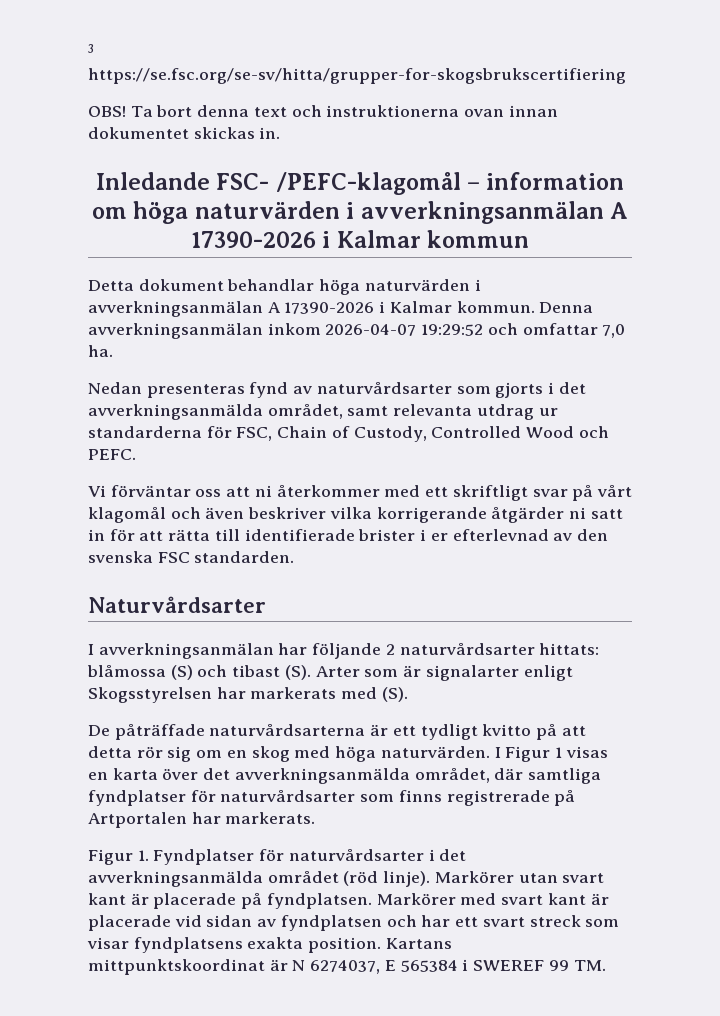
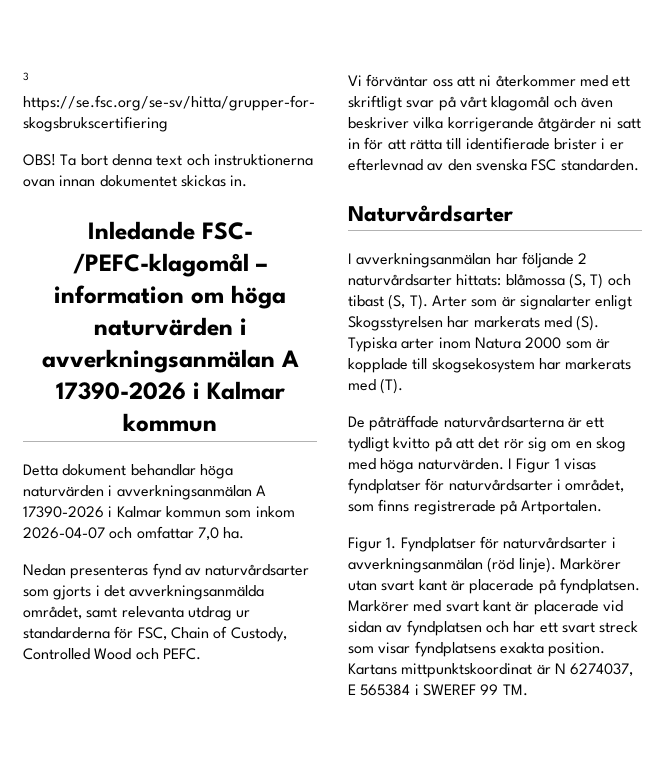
- Detta dokument behandlar höga naturvärden i avverkningsanmälan A 17390-2026 i Kalmar kommun. Denna avverkningsanmälan inkom 2026-04-07 19:29:52 och omfattar 7,0 ha.
+ Detta dokument behandlar höga naturvärden i avverkningsanmälan A 17390-2026 i Kalmar kommun som inkom 2026-04-07 och omfattar 7,0 ha.
- I avverkningsanmälan har följande 2 naturvårdsarter hittats: blåmossa (S) och tibast (S). Arter som är signalarter enligt Skogsstyrelsen har markerats med (S).
+ I avverkningsanmälan har följande 2 naturvårdsarter hittats: blåmossa (S, T) och tibast (S, T). Arter som är signalarter enligt Skogsstyrelsen har markerats med (S). Typiska arter inom Natura 2000 som är kopplade till skogsekosystem har markerats med (T).
- De påträffade naturvårdsarterna är ett tydligt kvitto på att detta rör sig om en skog med höga naturvärden.
+ De påträffade naturvårdsarterna är ett tydligt kvitto på att det rör sig om en skog med höga naturvärden.
- I Figur 1 visas en karta över det avverkningsanmälda området, där samtliga fyndplatser för naturvårdsarter som finns registrerade på Artportalen har markerats.
+ I Figur 1 visas fyndplatser för naturvårdsarter i området, som finns registrerade på Artportalen.
- Figur 1. Fyndplatser för naturvårdsarter i det avverkningsanmälda området (röd linje).
+ Figur 1. Fyndplatser för naturvårdsarter i avverkningsanmälan (röd linje).

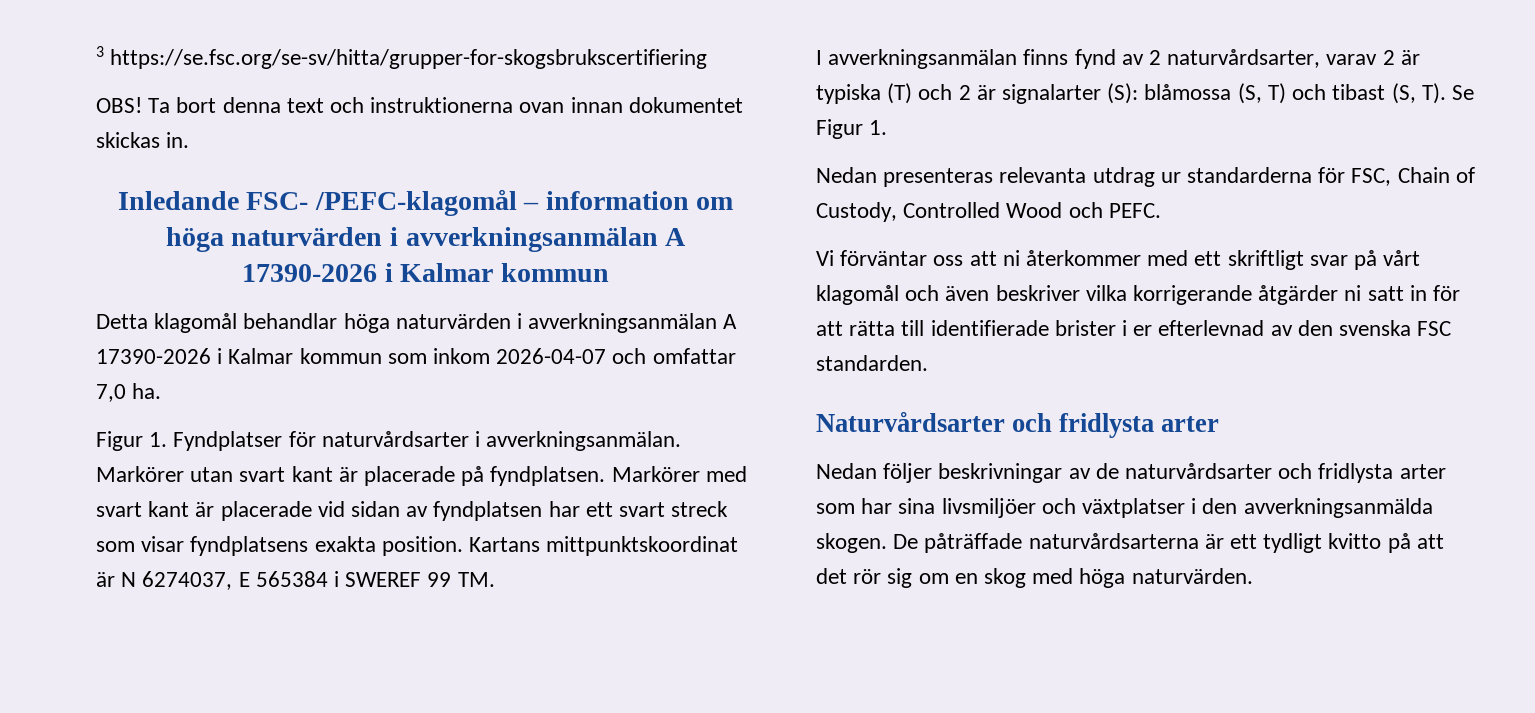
- Detta dokument behandlar höga naturvärden i avverkningsanmälan A 17390-2026 i Kalmar kommun som inkom 2026-04-07 och omfattar 7,0 ha.
+ Detta klagomål behandlar höga naturvärden i avverkningsanmälan A 17390-2026 i Kalmar kommun som inkom 2026-04-07 och omfattar 7,0 ha.
- Nedan presenteras fynd av naturvårdsarter som gjorts i det avverkningsanmälda området, samt relevanta utdrag ur standarderna för FSC, Chain of Custody, Controlled Wood och PEFC.
+ Figur 1. Fyndplatser för naturvårdsarter i avverkningsanmälan. Markörer utan svart kant är placerade på fyndplatsen. Markörer med svart kant är placerade vid sidan av fyndplatsen har ett svart streck som visar fyndplatsens exakta position. Kartans mittpunktskoordinat är N 6274037, E 565384 i SWEREF 99 TM.
+ I avverkningsanmälan finns fynd av 2 naturvårdsarter, varav 2 är typiska (T) och 2 är signalarter (S): blåmossa (S, T) och tibast (S, T). Se Figur 1.
+ Nedan presenteras relevanta utdrag ur standarderna för FSC, Chain of Custody, Controlled Wood och PEFC.
- Naturvårdsarter
- I avverkningsanmälan har följande 2 naturvårdsarter hittats: blåmossa (S, T) och tibast (S, T). Arter som är signalarter enligt Skogsstyrelsen har markerats med (S). Typiska arter inom Natura 2000 som är kopplade till skogsekosystem har markerats med (T).
- De påträffade naturvårdsarterna är ett tydligt kvitto på att det rör sig om en skog med höga naturvärden. I Figur 1 visas fyndplatser för naturvårdsarter i området, som finns registrerade på Artportalen.
- Figur 1. Fyndplatser för naturvårdsarter i avverkningsanmälan (röd linje). Markörer utan svart kant är placerade på fyndplatsen. Markörer med svart kant är placerade vid sidan av fyndplatsen och har ett svart streck som visar fyndplatsens exakta position. Kartans mittpunktskoordinat är N 6274037, E 565384 i SWEREF 99 TM.
+ Naturvårdsarter och fridlysta arter
+ Nedan följer beskrivningar av de naturvårdsarter och fridlysta arter som har sina livsmiljöer och växtplatser i den avverkningsanmälda skogen. De påträffade naturvårdsarterna är ett tydligt kvitto på att det rör sig om en skog med höga naturvärden.

